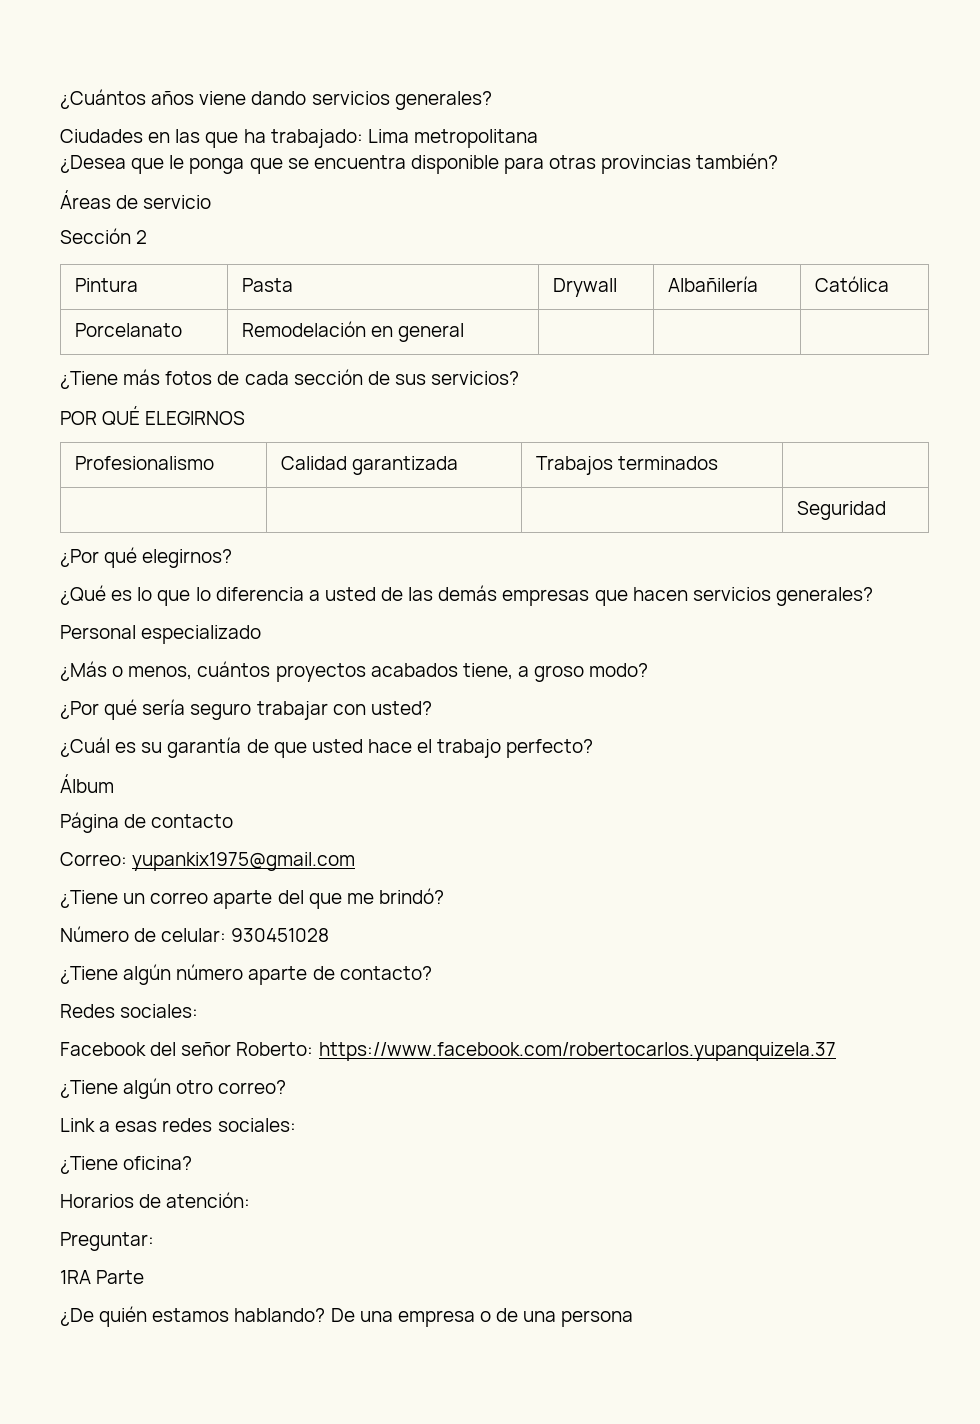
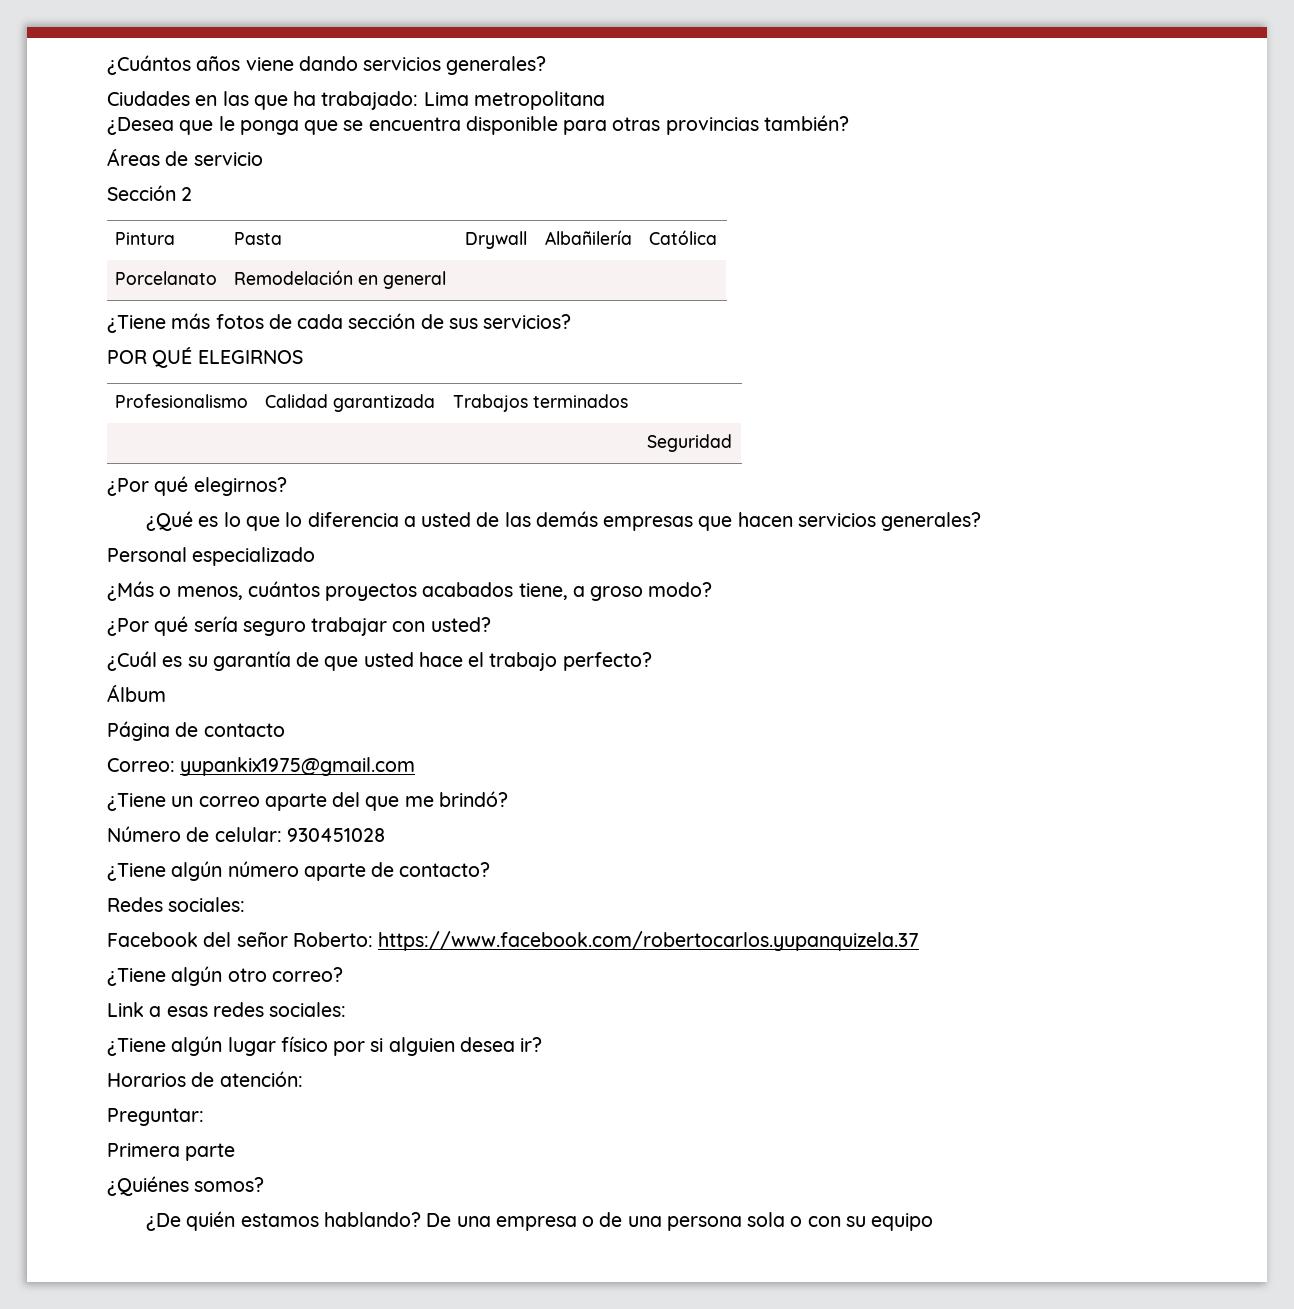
- ¿Tiene oficina?
+ ¿Tiene algún lugar físico por si alguien desea ir?
- 1RA Parte
+ Primera parte
+ ¿Quiénes somos?
- De una empresa o de una persona
+ De una empresa o de una persona sola o con su equipo

